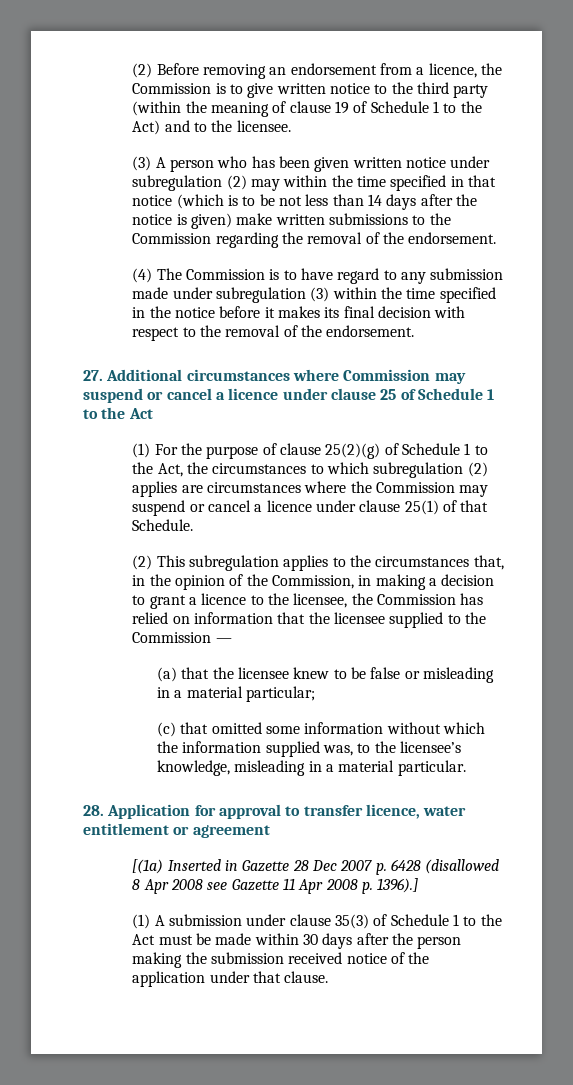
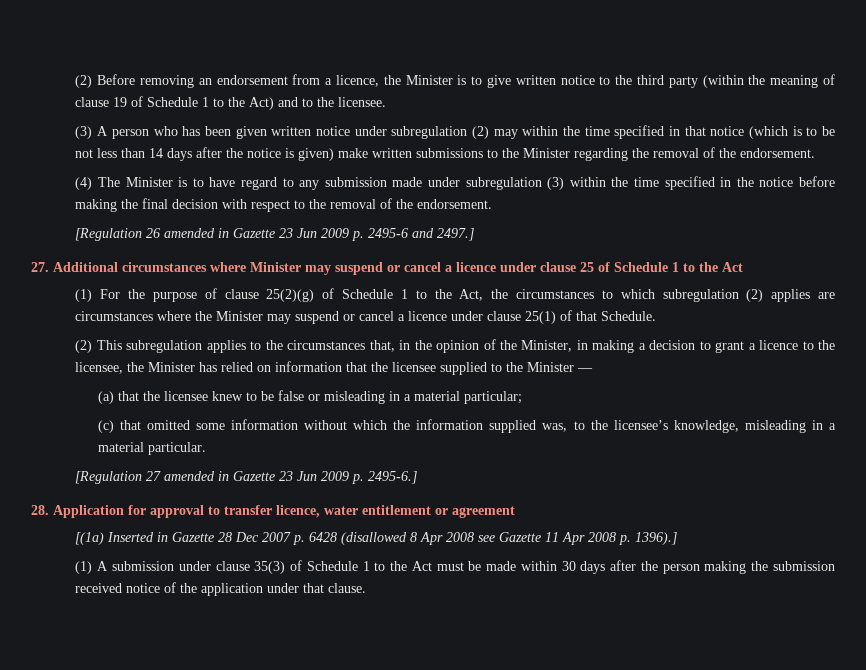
- (2) Before removing an endorsement from a licence, the Commission is to give written notice to the third party (within the meaning of clause 19 of Schedule 1 to the Act) and to the licensee.
+ (2) Before removing an endorsement from a licence, the Minister is to give written notice to the third party (within the meaning of clause 19 of Schedule 1 to the Act) and to the licensee.
- (3) A person who has been given written notice under subregulation (2) may within the time specified in that notice (which is to be not less than 14 days after the notice is given) make written submissions to the Commission regarding the removal of the endorsement.
+ (3) A person who has been given written notice under subregulation (2) may within the time specified in that notice (which is to be not less than 14 days after the notice is given) make written submissions to the Minister regarding the removal of the endorsement.
- (4) The Commission is to have regard to any submission made under subregulation (3) within the time specified in the notice before it makes its final decision with respect to the removal of the endorsement.
+ (4) The Minister is to have regard to any submission made under subregulation (3) within the time specified in the notice before making the final decision with respect to the removal of the endorsement.
+ [Regulation 26 amended in Gazette 23 Jun 2009 p. 2495-6 and 2497.]
- 27. Additional circumstances where Commission may suspend or cancel a licence under clause 25 of Schedule 1 to the Act
+ 27. Additional circumstances where Minister may suspend or cancel a licence under clause 25 of Schedule 1 to the Act
- (1) For the purpose of clause 25(2)(g) of Schedule 1 to the Act, the circumstances to which subregulation (2) applies are circumstances where the Commission may suspend or cancel a licence under clause 25(1) of that Schedule.
+ (1) For the purpose of clause 25(2)(g) of Schedule 1 to the Act, the circumstances to which subregulation (2) applies are circumstances where the Minister may suspend or cancel a licence under clause 25(1) of that Schedule.
- (2) This subregulation applies to the circumstances that, in the opinion of the Commission, in making a decision to grant a licence to the licensee, the Commission has relied on information that the licensee supplied to the Commission —
+ (2) This subregulation applies to the circumstances that, in the opinion of the Minister, in making a decision to grant a licence to the licensee, the Minister has relied on information that the licensee supplied to the Minister —
+ [Regulation 27 amended in Gazette 23 Jun 2009 p. 2495-6.]

